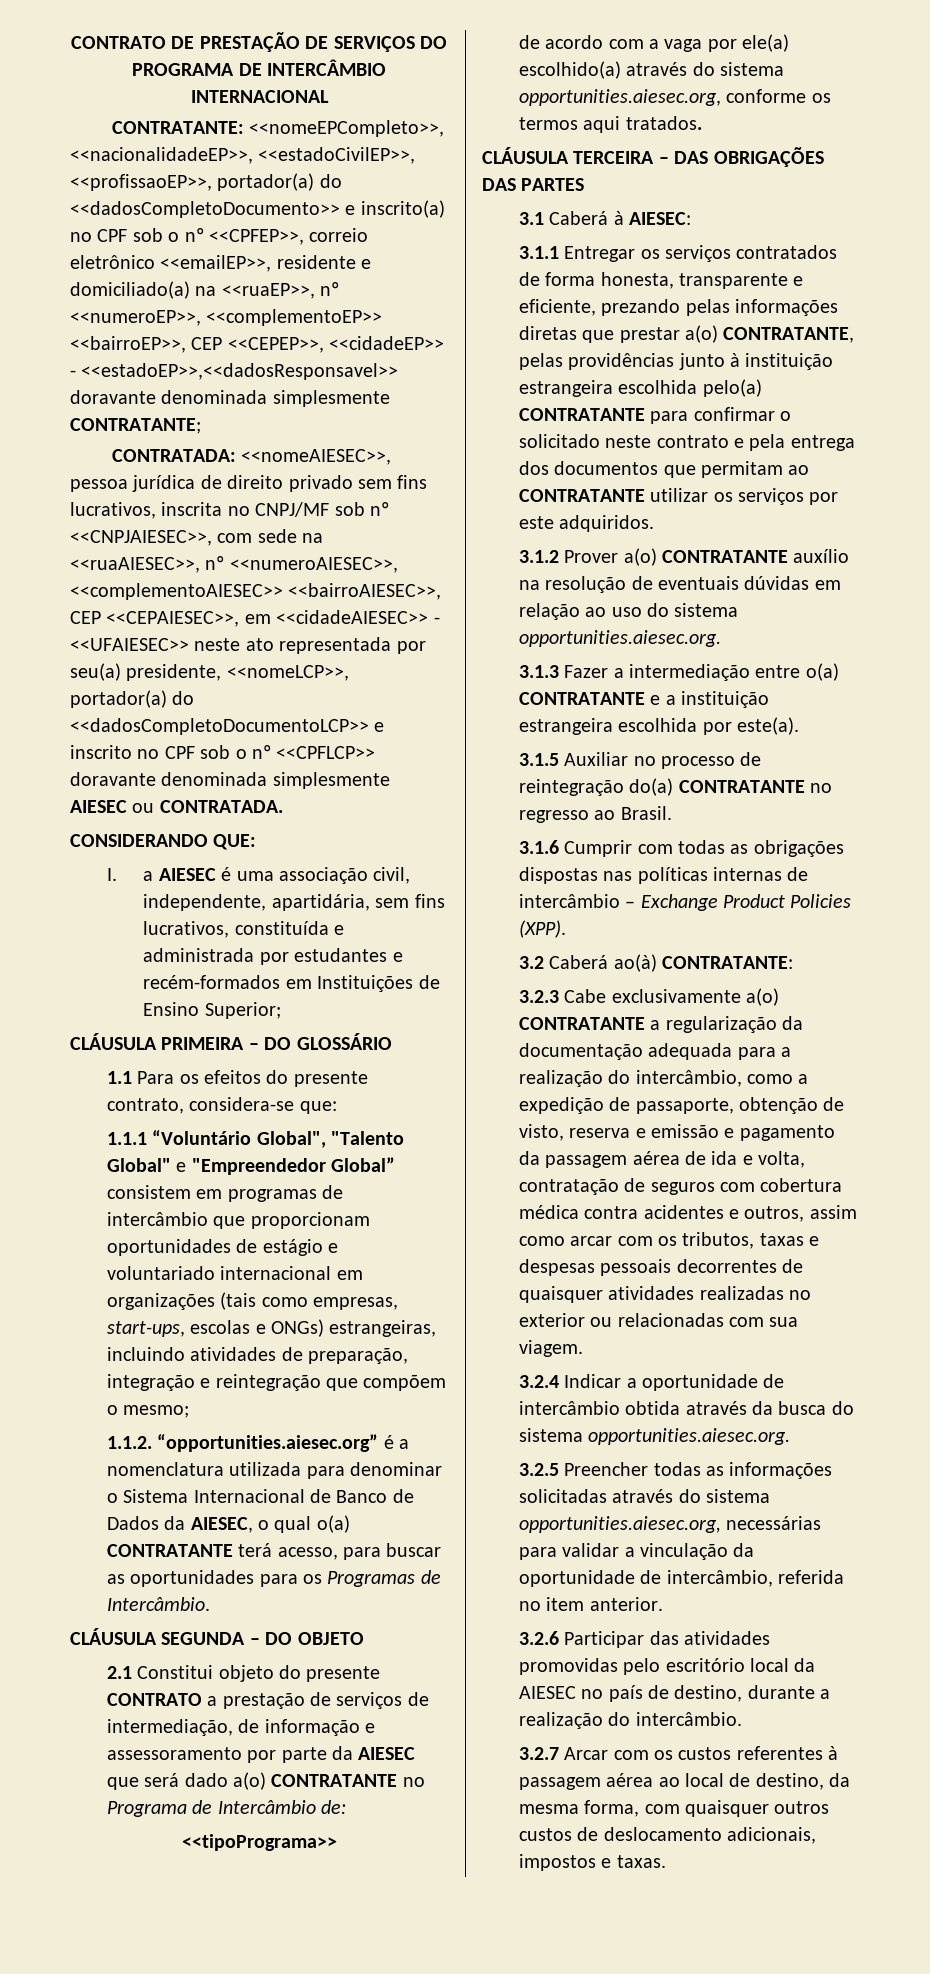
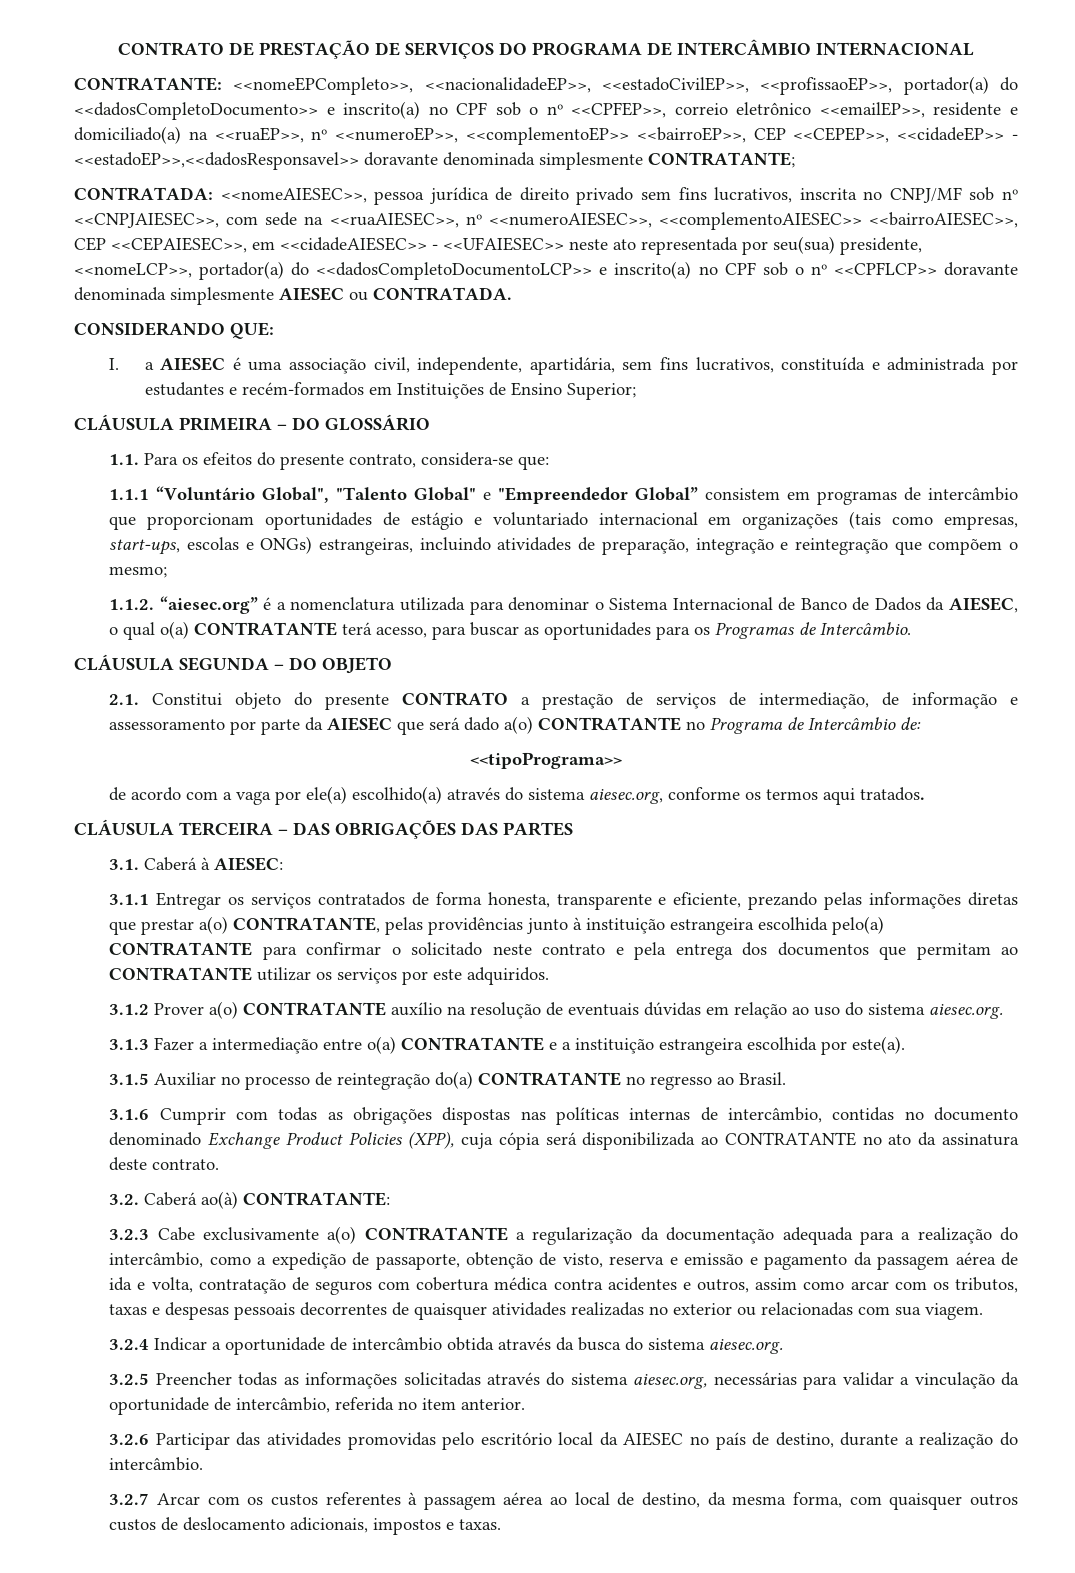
- CONTRATADA: <<nomeAIESEC>>, pessoa jurídica de direito privado sem fins lucrativos, inscrita no CNPJ/MF sob nº <<CNPJAIESEC>>, com sede na <<ruaAIESEC>>, nº <<numeroAIESEC>>, <<complementoAIESEC>> <<bairroAIESEC>>, CEP <<CEPAIESEC>>, em <<cidadeAIESEC>> - <<UFAIESEC>> neste ato representada por seu(a) presidente, <<nomeLCP>>, portador(a) do <<dadosCompletoDocumentoLCP>> e inscrito no CPF sob o nº <<CPFLCP>> doravante denominada simplesmente AIESEC ou CONTRATADA.
+ CONTRATADA: <<nomeAIESEC>>, pessoa jurídica de direito privado sem fins lucrativos, inscrita no CNPJ/MF sob nº <<CNPJAIESEC>>, com sede na <<ruaAIESEC>>, nº <<numeroAIESEC>>, <<complementoAIESEC>> <<bairroAIESEC>>, CEP <<CEPAIESEC>>, em <<cidadeAIESEC>> - <<UFAIESEC>> neste ato representada por seu(sua) presidente, <<nomeLCP>>, portador(a) do <<dadosCompletoDocumentoLCP>> e inscrito(a) no CPF sob o nº <<CPFLCP>> doravante denominada simplesmente AIESEC ou CONTRATADA.
- 1.1 Para os efeitos do presente contrato, considera-se que:
+ 1.1. Para os efeitos do presente contrato, considera-se que:
- 1.1.2. “opportunities.aiesec.org” é a nomenclatura utilizada para denominar o Sistema Internacional de Banco de Dados da AIESEC, o qual o(a) CONTRATANTE terá acesso, para buscar as oportunidades para os Programas de Intercâmbio.
+ 1.1.2. “aiesec.org” é a nomenclatura utilizada para denominar o Sistema Internacional de Banco de Dados da AIESEC, o qual o(a) CONTRATANTE terá acesso, para buscar as oportunidades para os Programas de Intercâmbio.
- 2.1 Constitui objeto do presente CONTRATO a prestação de serviços de intermediação, de informação e assessoramento por parte da AIESEC que será dado a(o) CONTRATANTE no Programa de Intercâmbio de:
+ 2.1. Constitui objeto do presente CONTRATO a prestação de serviços de intermediação, de informação e assessoramento por parte da AIESEC que será dado a(o) CONTRATANTE no Programa de Intercâmbio de:
- de acordo com a vaga por ele(a) escolhido(a) através do sistema opportunities.aiesec.org, conforme os termos aqui tratados.
+ de acordo com a vaga por ele(a) escolhido(a) através do sistema aiesec.org, conforme os termos aqui tratados.
- 3.1 Caberá à AIESEC:
+ 3.1. Caberá à AIESEC:
- 3.1.2 Prover a(o) CONTRATANTE auxílio na resolução de eventuais dúvidas em relação ao uso do sistema opportunities.aiesec.org.
+ 3.1.2 Prover a(o) CONTRATANTE auxílio na resolução de eventuais dúvidas em relação ao uso do sistema aiesec.org.
- 3.1.6 Cumprir com todas as obrigações dispostas nas políticas internas de intercâmbio – Exchange Product Policies (XPP).
- 3.2 Caberá ao(à) CONTRATANTE:
+ 3.1.6 Cumprir com todas as obrigações dispostas nas políticas internas de intercâmbio, contidas no documento denominado Exchange Product Policies (XPP), cuja cópia será disponibilizada ao CONTRATANTE no ato da assinatura deste contrato.
+ 3.2. Caberá ao(à) CONTRATANTE:
- 3.2.4 Indicar a oportunidade de intercâmbio obtida através da busca do sistema opportunities.aiesec.org.
+ 3.2.4 Indicar a oportunidade de intercâmbio obtida através da busca do sistema aiesec.org.
- 3.2.5 Preencher todas as informações solicitadas através do sistema opportunities.aiesec.org, necessárias para validar a vinculação da oportunidade de intercâmbio, referida no item anterior.
+ 3.2.5 Preencher todas as informações solicitadas através do sistema aiesec.org, necessárias para validar a vinculação da oportunidade de intercâmbio, referida no item anterior.

